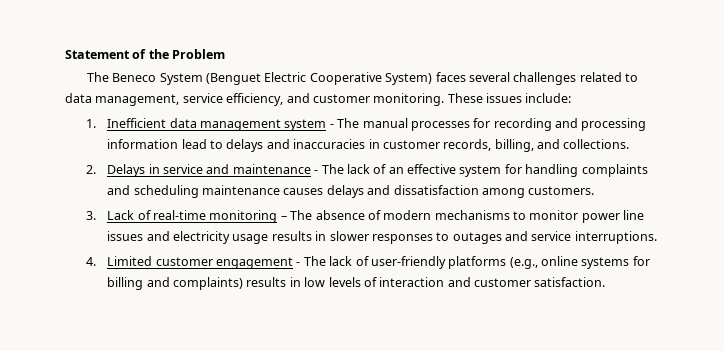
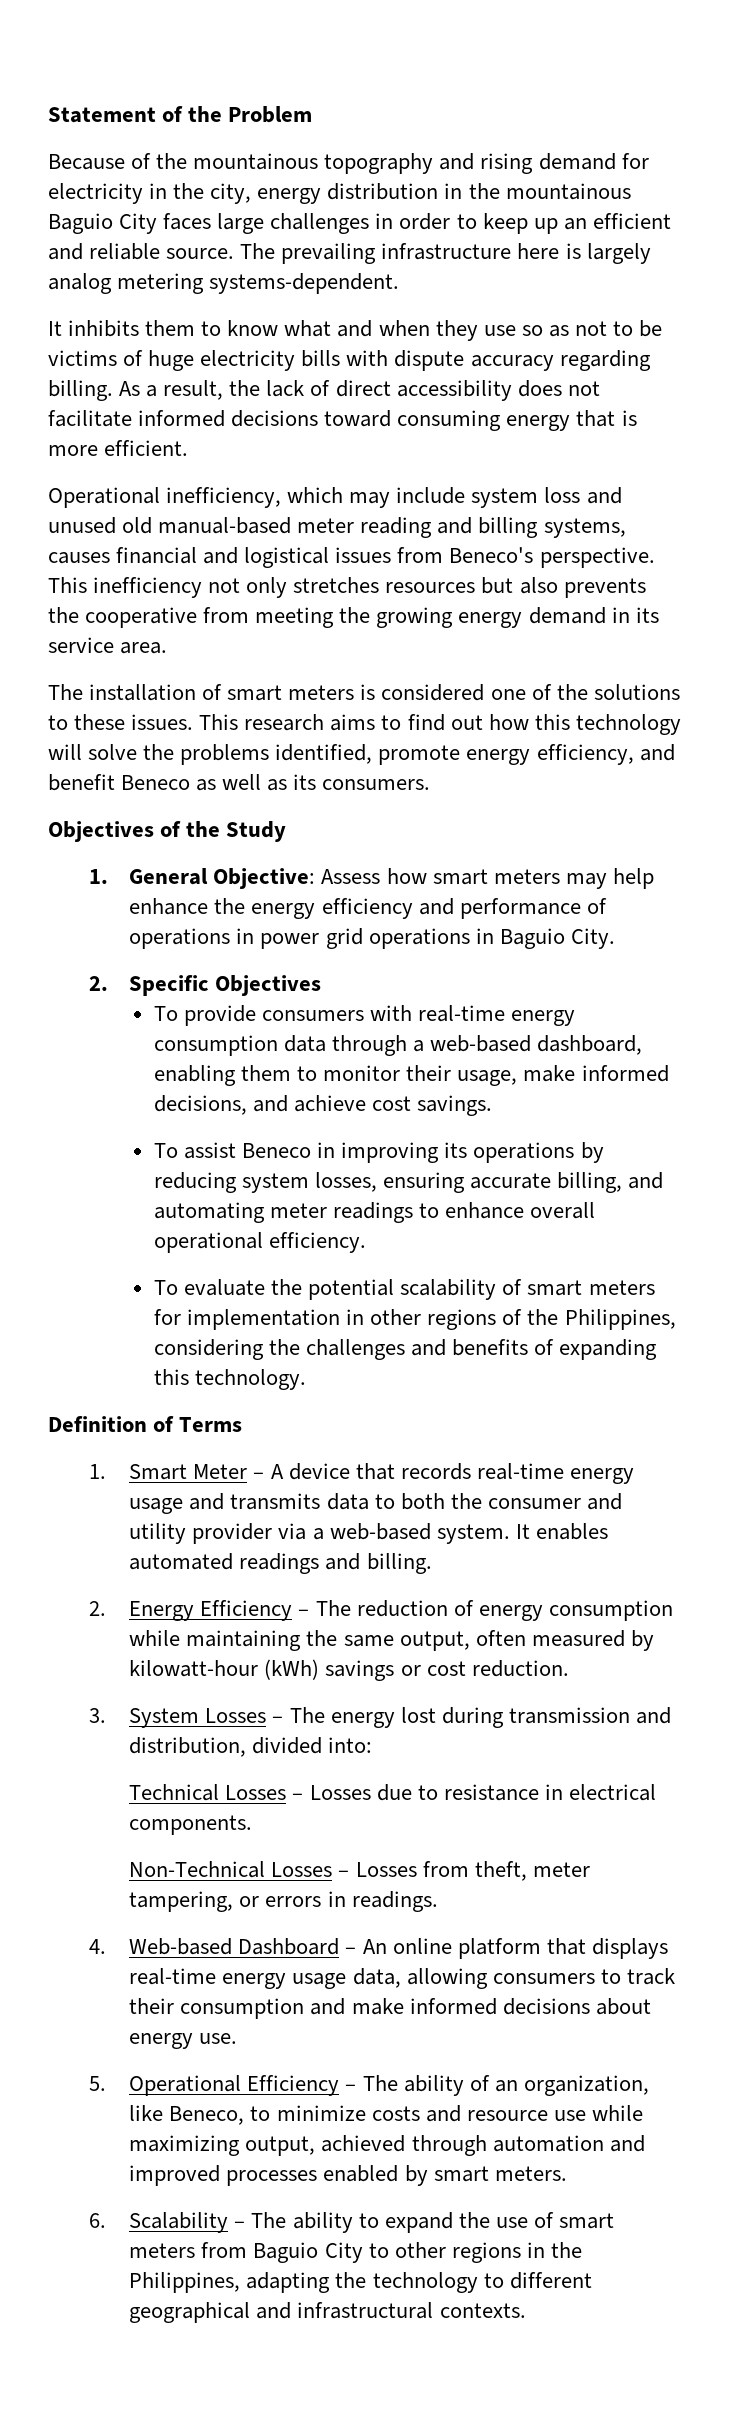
- The Beneco System (Benguet Electric Cooperative System) faces several challenges related to data management, service efficiency, and customer monitoring. These issues include:
- 1. Inefficient data management system - The manual processes for recording and processing information lead to delays and inaccuracies in customer records, billing, and collections.
- 2. Delays in service and maintenance - The lack of an effective system for handling complaints and scheduling maintenance causes delays and dissatisfaction among customers.
- 3. Lack of real-time monitoring – The absence of modern mechanisms to monitor power line issues and electricity usage results in slower responses to outages and service interruptions.
- 4. Limited customer engagement - The lack of user-friendly platforms (e.g., online systems for billing and complaints) results in low levels of interaction and customer satisfaction.
+ Because of the mountainous topography and rising demand for electricity in the city, energy distribution in the mountainous Baguio City faces large challenges in order to keep up an efficient and reliable source. The prevailing infrastructure here is largely analog metering systems-dependent.
+ It inhibits them to know what and when they use so as not to be victims of huge electricity bills with dispute accuracy regarding billing. As a result, the lack of direct accessibility does not facilitate informed decisions toward consuming energy that is more efficient.
+ Operational inefficiency, which may include system loss and unused old manual-based meter reading and billing systems, causes financial and logistical issues from Beneco's perspective. This inefficiency not only stretches resources but also prevents the cooperative from meeting the growing energy demand in its service area.
+ The installation of smart meters is considered one of the solutions to these issues. This research aims to find out how this technology will solve the problems identified, promote energy efficiency, and benefit Beneco as well as its consumers.
+ Objectives of the Study
+ 1. General Objective: Assess how smart meters may help enhance the energy efficiency and performance of operations in power grid operations in Baguio City.
+ 2. Specific Objectives
+ To provide consumers with real-time energy consumption data through a web-based dashboard, enabling them to monitor their usage, make informed decisions, and achieve cost savings.
+ To assist Beneco in improving its operations by reducing system losses, ensuring accurate billing, and automating meter readings to enhance overall operational efficiency.
+ To evaluate the potential scalability of smart meters for implementation in other regions of the Philippines, considering the challenges and benefits of expanding this technology.
+ Definition of Terms
+ 1. Smart Meter – A device that records real-time energy usage and transmits data to both the consumer and utility provider via a web-based system. It enables automated readings and billing.
+ 2. Energy Efficiency – The reduction of energy consumption while maintaining the same output, often measured by kilowatt-hour (kWh) savings or cost reduction.
+ 3. System Losses – The energy lost during transmission and distribution, divided into:
+ Technical Losses – Losses due to resistance in electrical components.
+ Non-Technical Losses – Losses from theft, meter tampering, or errors in readings.
+ 4. Web-based Dashboard – An online platform that displays real-time energy usage data, allowing consumers to track their consumption and make informed decisions about energy use.
+ 5. Operational Efficiency – The ability of an organization, like Beneco, to minimize costs and resource use while maximizing output, achieved through automation and improved processes enabled by smart meters.
+ 6. Scalability – The ability to expand the use of smart meters from Baguio City to other regions in the Philippines, adapting the technology to different geographical and infrastructural contexts.

